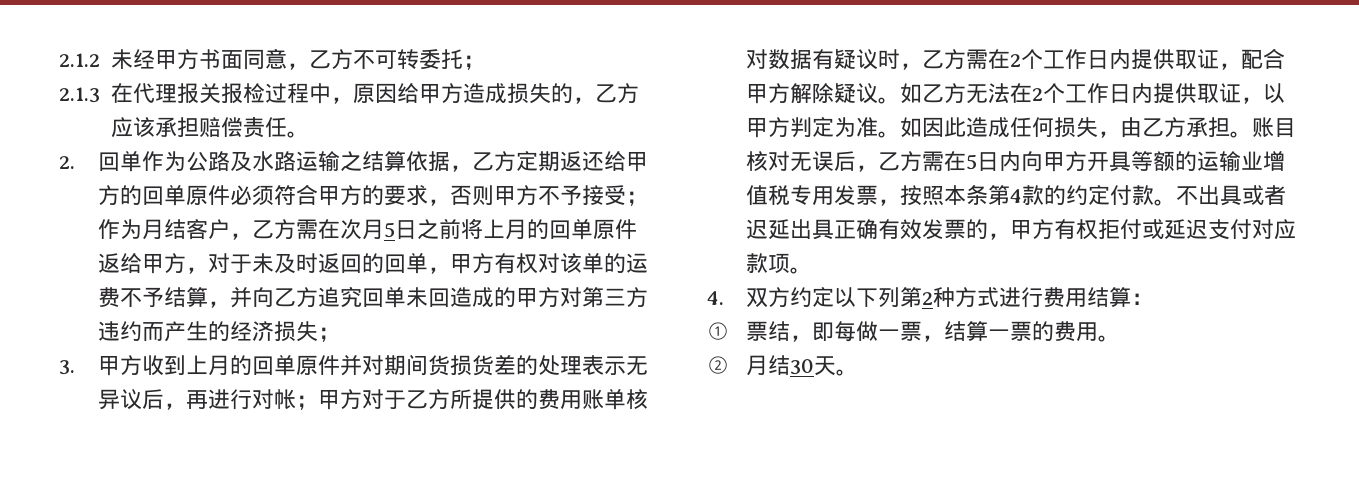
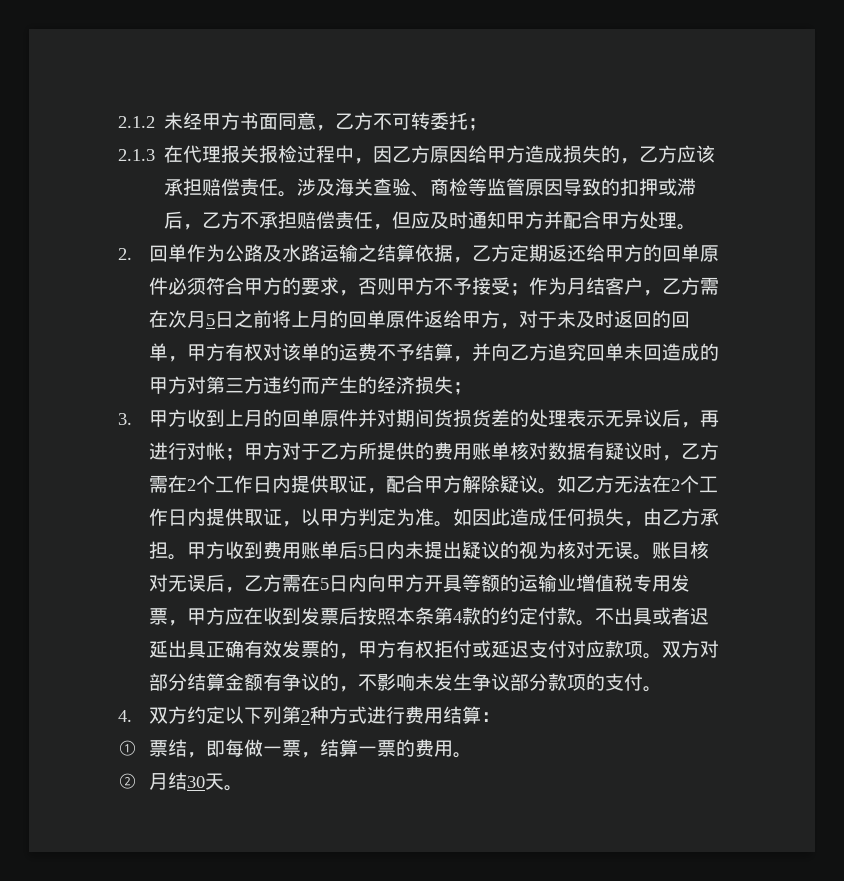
- 2.1.3在代理报关报检过程中，原因给甲方造成损失的，乙方应该承担赔偿责任。
+ 2.1.3在代理报关报检过程中，因乙方原因给甲方造成损失的，乙方应该承担赔偿责任。涉及海关查验、商检等监管原因导致的扣押或滞后，乙方不承担赔偿责任，但应及时通知甲方并配合甲方处理。
+ 甲方收到费用账单后5日内未提出疑议的视为核对无误。
- 账目核对无误后，乙方需在5日内向甲方开具等额的运输业增值税专用发票，按照本条第4款的约定付款。
+ 账目核对无误后，乙方需在5日内向甲方开具等额的运输业增值税专用发票，甲方应在收到发票后按照本条第4款的约定付款。
+ 双方对部分结算金额有争议的，不影响未发生争议部分款项的支付。

